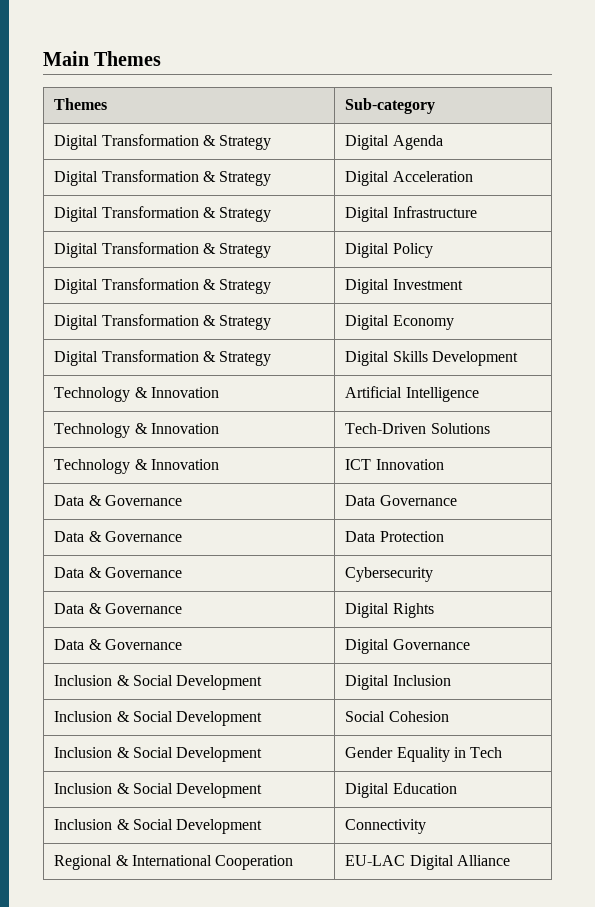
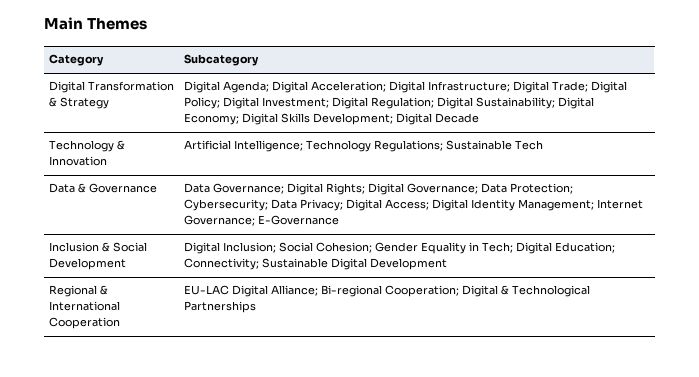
- Themes | Sub-category
- Digital Transformation & Strategy | Digital Agenda
- Digital Transformation & Strategy | Digital Acceleration
- Digital Transformation & Strategy | Digital Infrastructure
- Digital Transformation & Strategy | Digital Policy
- Digital Transformation & Strategy | Digital Investment
- Digital Transformation & Strategy | Digital Economy
- Digital Transformation & Strategy | Digital Skills Development
- Technology & Innovation | Artificial Intelligence
- Technology & Innovation | Tech-Driven Solutions
- Technology & Innovation | ICT Innovation
- Data & Governance | Data Governance
- Data & Governance | Data Protection
- Data & Governance | Cybersecurity
- Data & Governance | Digital Rights
- Data & Governance | Digital Governance
- Inclusion & Social Development | Digital Inclusion
- Inclusion & Social Development | Social Cohesion
- Inclusion & Social Development | Gender Equality in Tech
- Inclusion & Social Development | Digital Education
- Inclusion & Social Development | Connectivity
+ Category | Subcategory
+ Digital Transformation & Strategy | Digital Agenda; Digital Acceleration; Digital Infrastructure; Digital Trade; Digital Policy; Digital Investment; Digital Regulation; Digital Sustainability; Digital Economy; Digital Skills Development; Digital Decade
+ Technology & Innovation | Artificial Intelligence; Technology Regulations; Sustainable Tech
+ Data & Governance | Data Governance; Digital Rights; Digital Governance; Data Protection; Cybersecurity; Data Privacy; Digital Access; Digital Identity Management; Internet Governance; E-Governance
+ Inclusion & Social Development | Digital Inclusion; Social Cohesion; Gender Equality in Tech; Digital Education; Connectivity; Sustainable Digital Development
- Regional & International Cooperation | EU-LAC Digital Alliance
+ Regional & International Cooperation | EU-LAC Digital Alliance; Bi-regional Cooperation; Digital & Technological Partnerships

